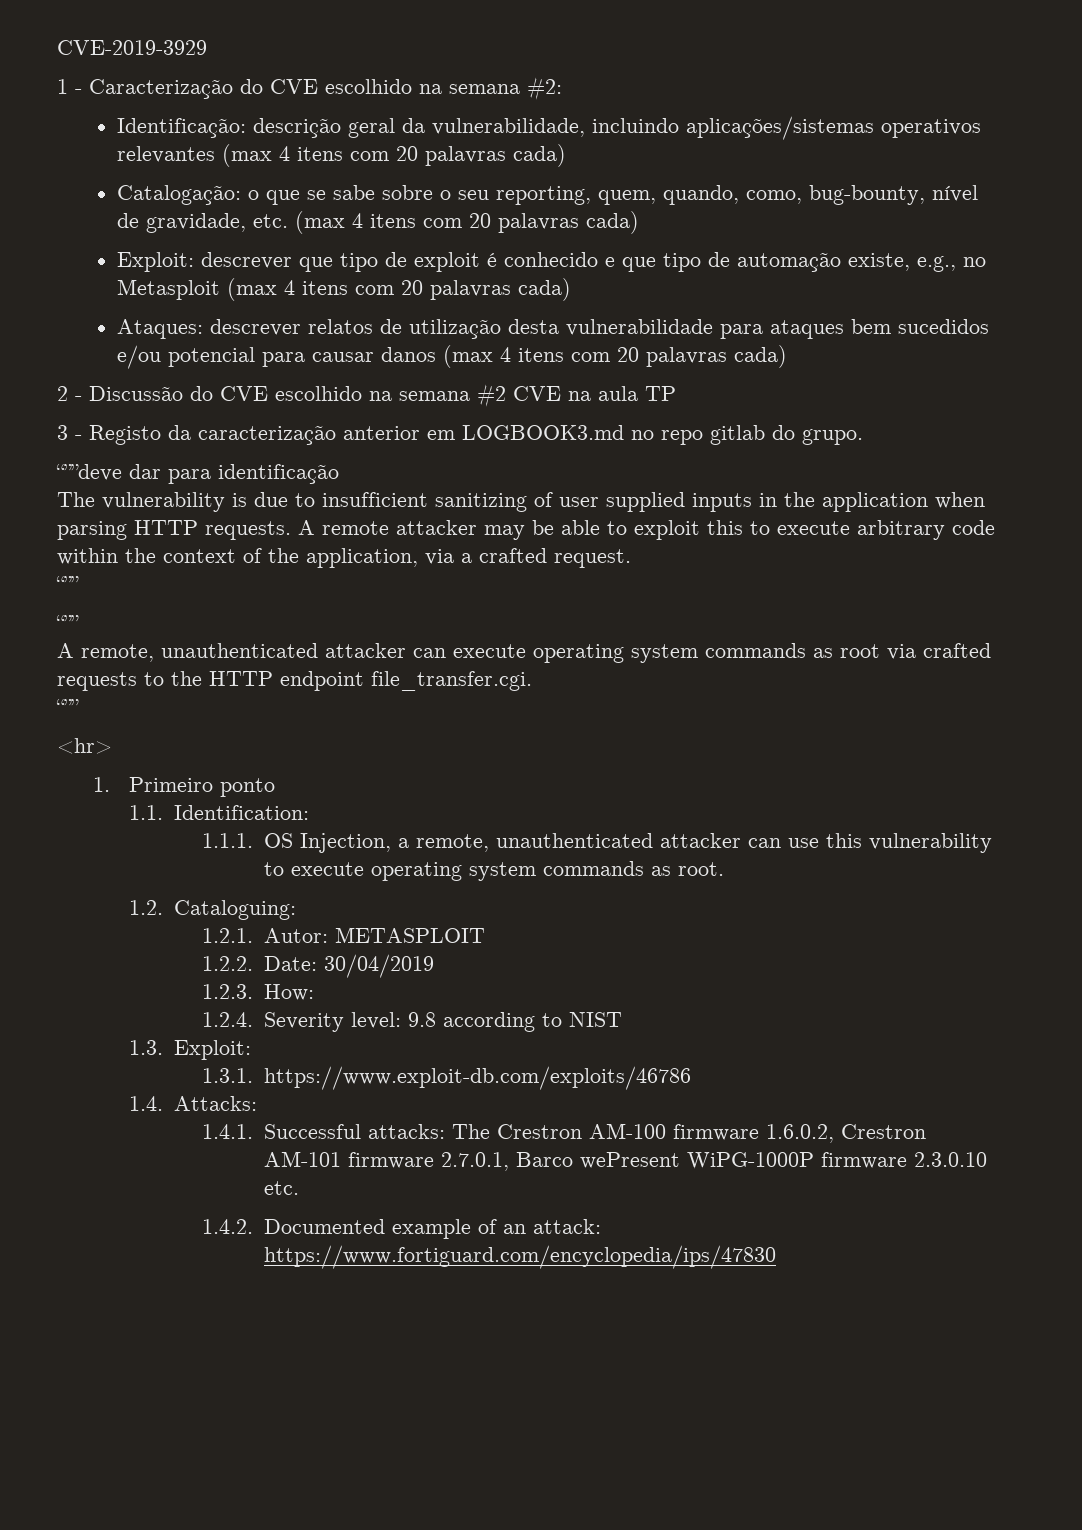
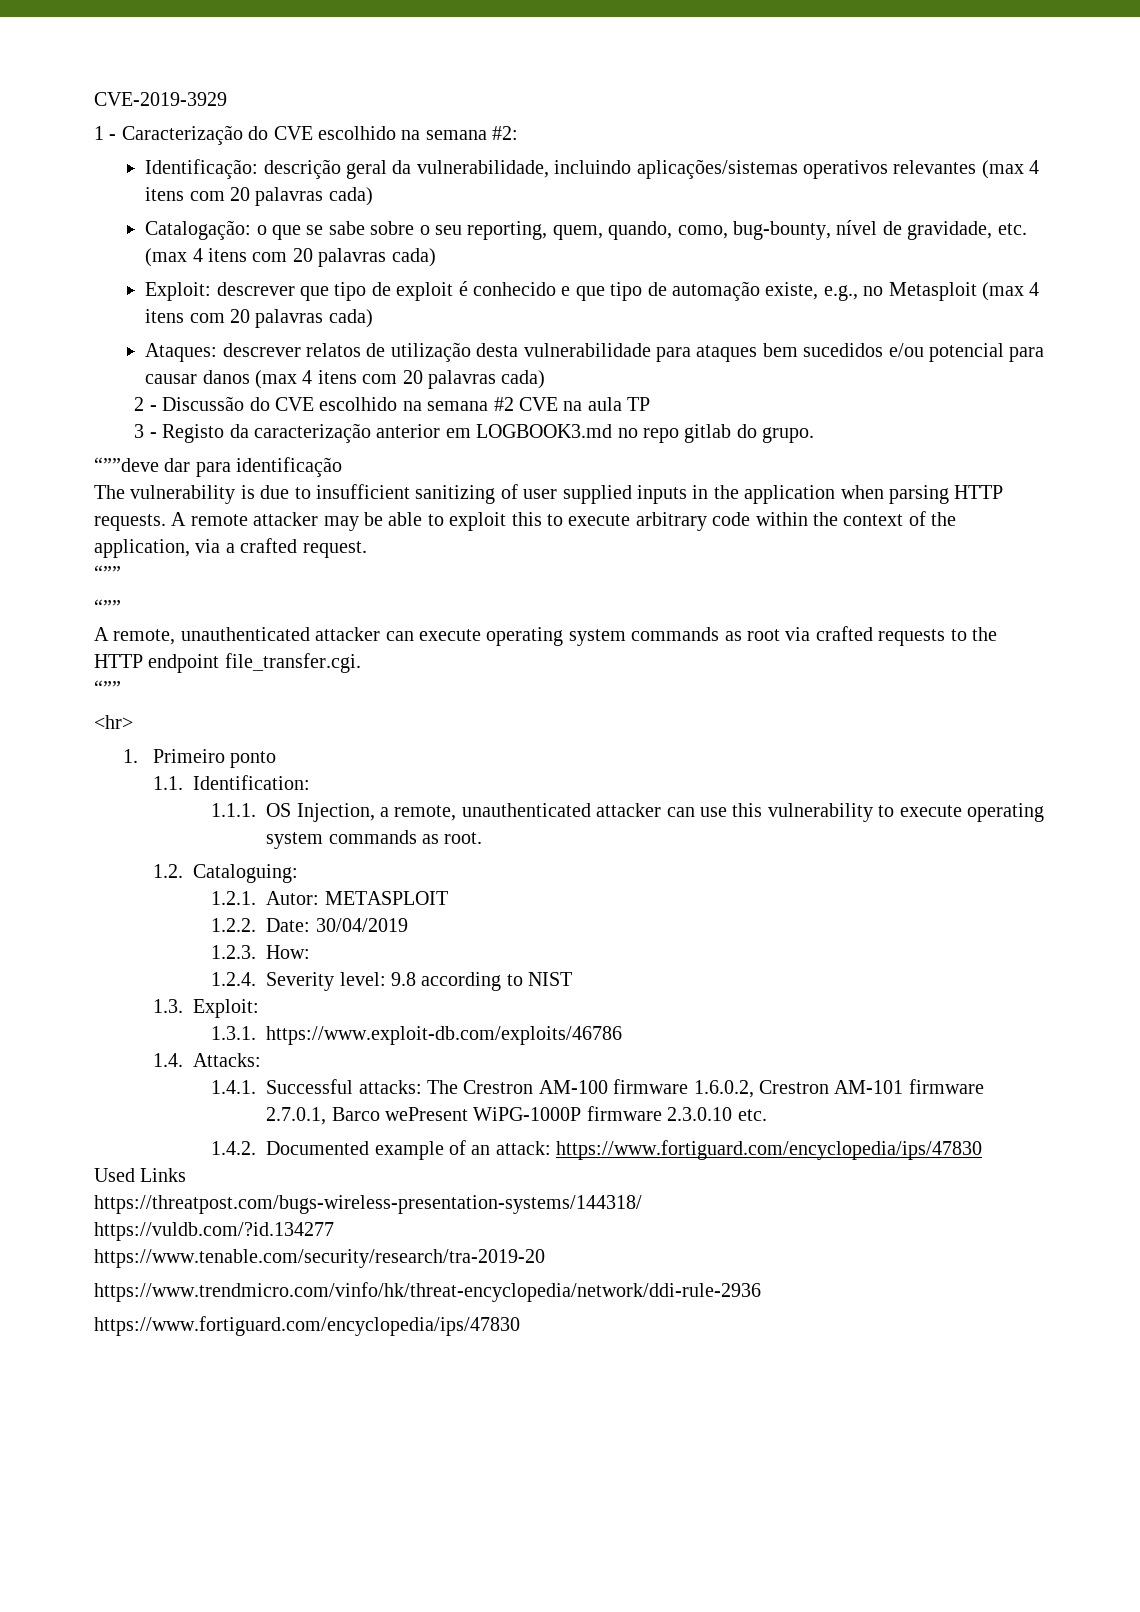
+ Used Links
+ https://threatpost.com/bugs-wireless-presentation-systems/144318/
+ https://vuldb.com/?id.134277
+ https://www.tenable.com/security/research/tra-2019-20
+ https://www.trendmicro.com/vinfo/hk/threat-encyclopedia/network/ddi-rule-2936
+ https://www.fortiguard.com/encyclopedia/ips/47830

